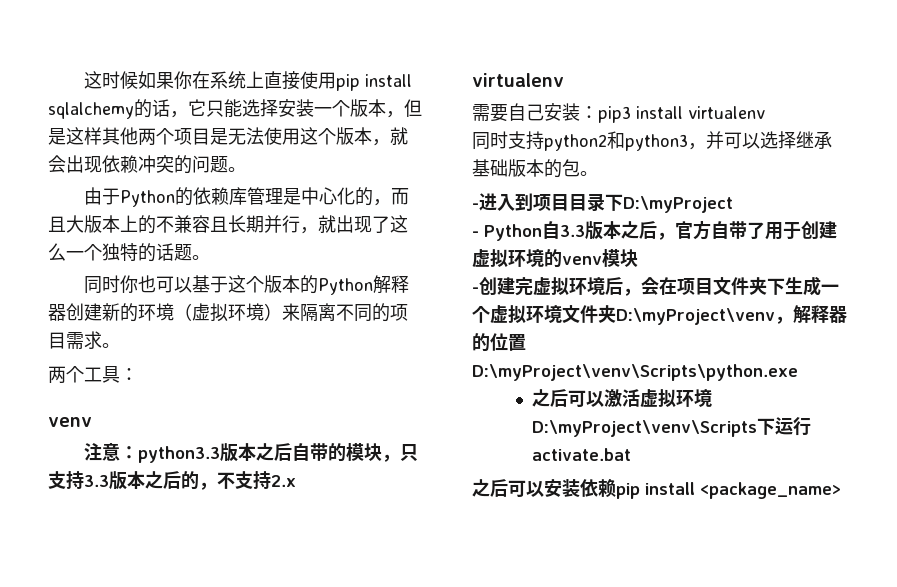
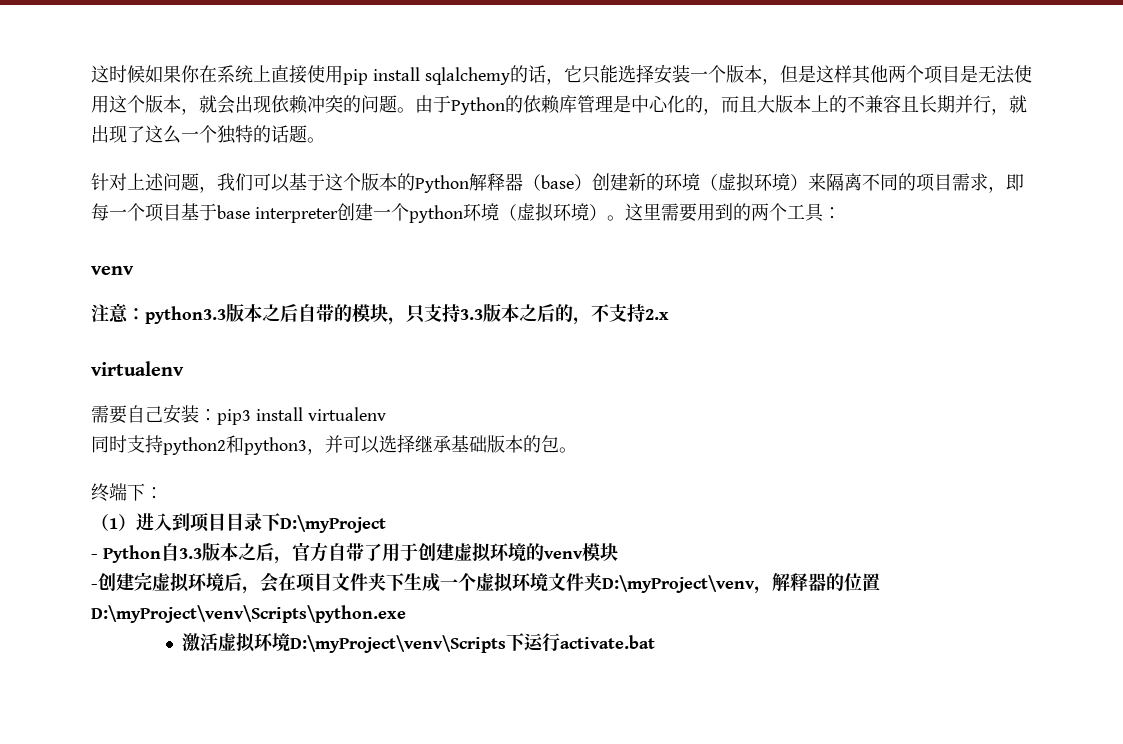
- 这时候如果你在系统上直接使用pip install sqlalchemy的话，它只能选择安装一个版本，但是这样其他两个项目是无法使用这个版本，就会出现依赖冲突的问题。
- 由于Python的依赖库管理是中心化的，而且大版本上的不兼容且长期并行，就出现了这么一个独特的话题。
+ 这时候如果你在系统上直接使用pip install sqlalchemy的话，它只能选择安装一个版本，但是这样其他两个项目是无法使用这个版本，就会出现依赖冲突的问题。由于Python的依赖库管理是中心化的，而且大版本上的不兼容且长期并行，就出现了这么一个独特的话题。
- 同时你也可以基于这个版本的Python解释器创建新的环境（虚拟环境）来隔离不同的项目需求。
- 两个工具：
+ 针对上述问题，我们可以基于这个版本的Python解释器（base）创建新的环境（虚拟环境）来隔离不同的项目需求，即每一个项目基于base interpreter创建一个python环境（虚拟环境）。这里需要用到的两个工具：
- -进入到项目目录下D:\myProject
+ 终端下：
+ （1）进入到项目目录下D:\myProject
- 之后可以激活虚拟环境D:\myProject\venv\Scripts下运行activate.bat
+ 激活虚拟环境D:\myProject\venv\Scripts下运行activate.bat
- 之后可以安装依赖pip install <package_name>

